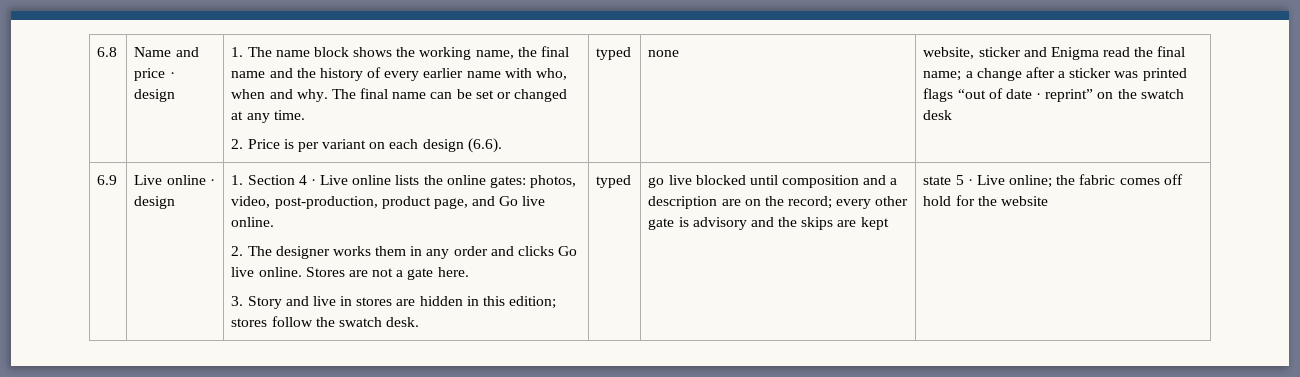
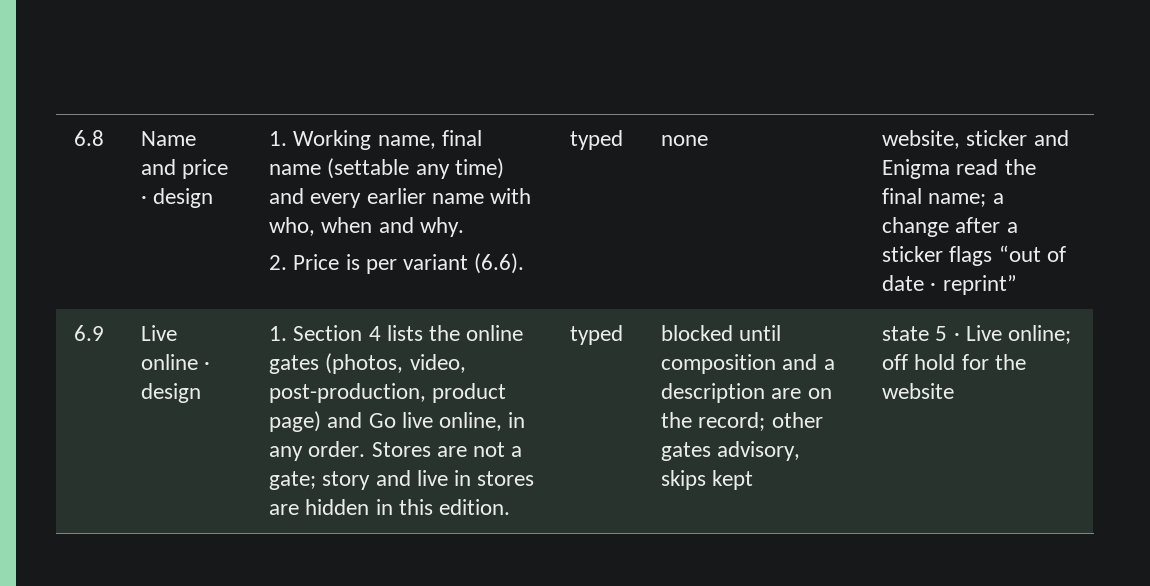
- 1. The name block shows the working name, the final name and the history of every earlier name with who, when and why. The final name can be set or changed at any time.
+ 1. Working name, final name (settable any time) and every earlier name with who, when and why.
- 2. Price is per variant on each design (6.6).
+ 2. Price is per variant (6.6).
- website, sticker and Enigma read the final name; a change after a sticker was printed flags “out of date · reprint” on the swatch desk
+ website, sticker and Enigma read the final name; a change after a sticker flags “out of date · reprint”
- 1. Section 4 · Live online lists the online gates: photos, video, post-production, product page, and Go live online.
- 2. The designer works them in any order and clicks Go live online. Stores are not a gate here.
- 3. Story and live in stores are hidden in this edition; stores follow the swatch desk. | typed | go live blocked until composition and a description are on the record; every other gate is advisory and the skips are kept
+ 1. Section 4 lists the online gates (photos, video, post-production, product page) and Go live online, in any order. Stores are not a gate; story and live in stores are hidden in this edition. | typed | blocked until composition and a description are on the record; other gates advisory, skips kept
- state 5 · Live online; the fabric comes off hold for the website
+ state 5 · Live online; off hold for the website

